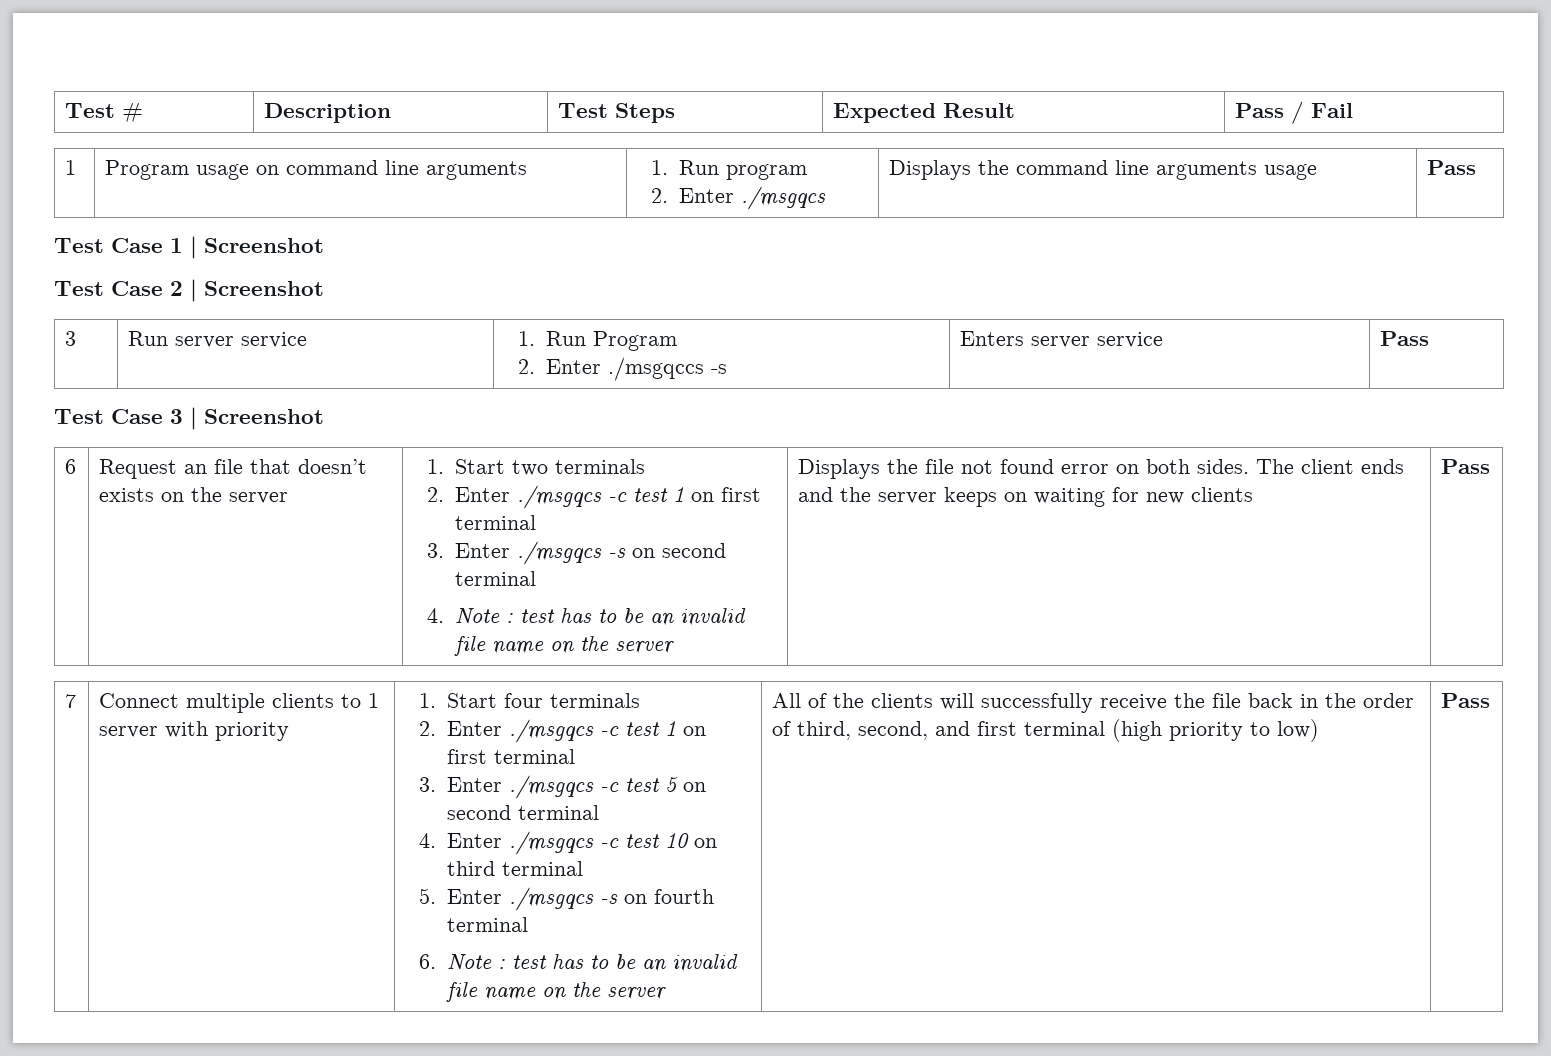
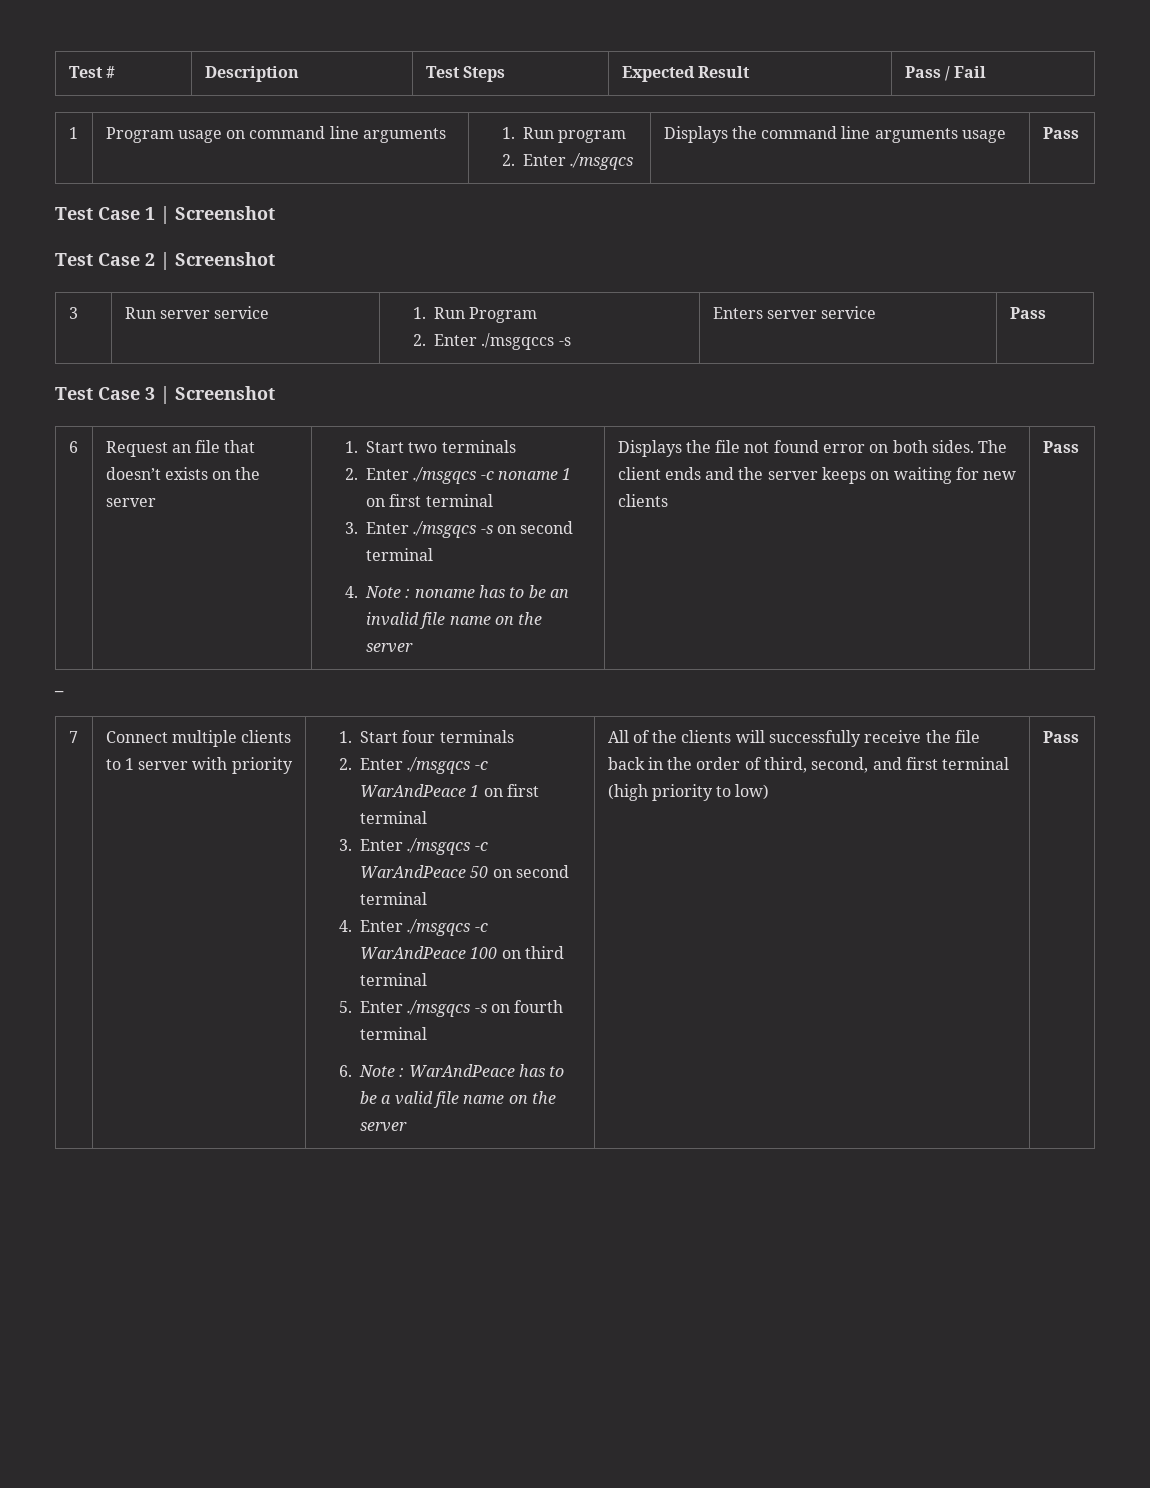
  1. Start two terminals
- 2. Enter ./msgqcs -c test 1 on first terminal
+ 2. Enter ./msgqcs -c noname 1 on first terminal
- 4. Note : test has to be an invalid file name on the server
+ 4. Note : noname has to be an invalid file name on the server
+ _
  1. Start four terminals
- 2. Enter ./msgqcs -c test 1 on first terminal
+ 2. Enter ./msgqcs -c WarAndPeace 1 on first terminal
- 3. Enter ./msgqcs -c test 5 on second terminal
+ 3. Enter ./msgqcs -c WarAndPeace 50 on second terminal
- 4. Enter ./msgqcs -c test 10 on third terminal
+ 4. Enter ./msgqcs -c WarAndPeace 100 on third terminal
- 6. Note : test has to be an invalid file name on the server
+ 6. Note : WarAndPeace has to be a valid file name on the server

